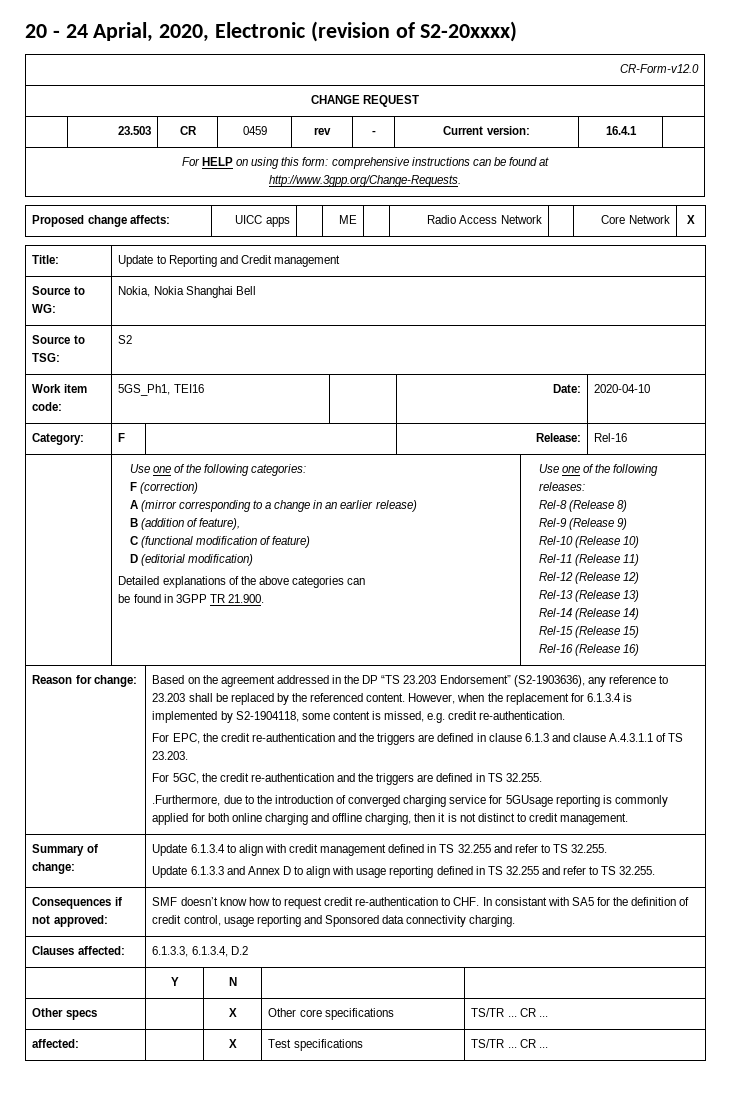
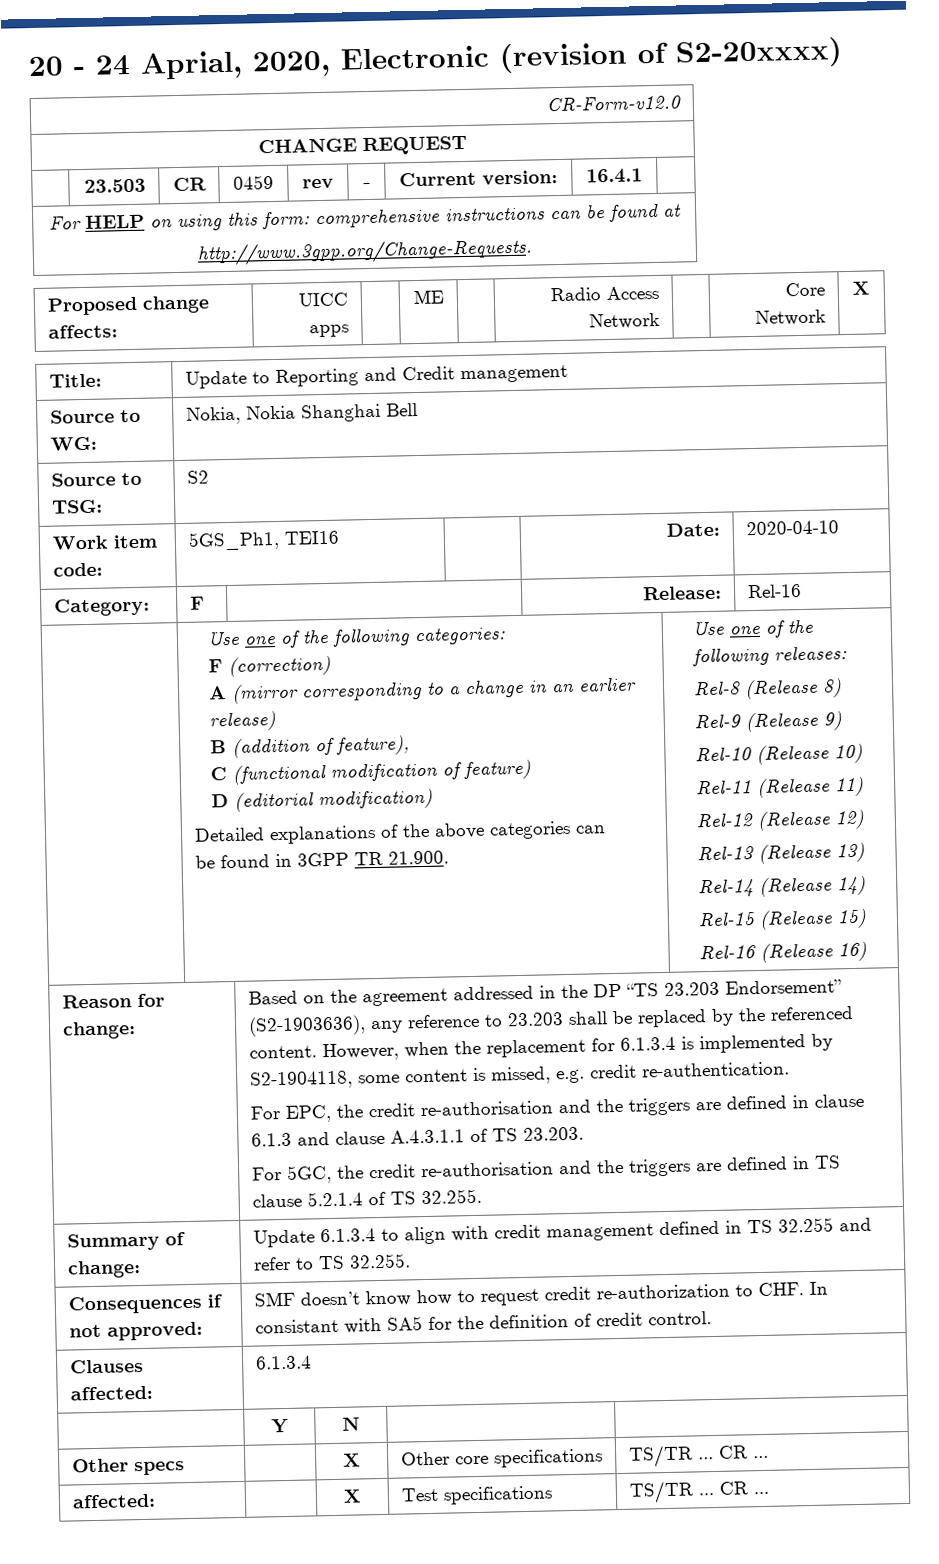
- For EPC, the credit re-authentication and the triggers are defined in clause 6.1.3 and clause A.4.3.1.1 of TS 23.203.
+ For EPC, the credit re-authorisation and the triggers are defined in clause 6.1.3 and clause A.4.3.1.1 of TS 23.203.
- For 5GC, the credit re-authentication and the triggers are defined in TS 32.255.
- .Furthermore, due to the introduction of converged charging service for 5GUsage reporting is commonly applied for both online charging and offline charging, then it is not distinct to credit management.
+ For 5GC, the credit re-authorisation and the triggers are defined in TS clause 5.2.1.4 of TS 32.255.
  Summary of change: | Update 6.1.3.4 to align with credit management defined in TS 32.255 and refer to TS 32.255.
- Update 6.1.3.3 and Annex D to align with usage reporting defined in TS 32.255 and refer to TS 32.255.
- Consequences if not approved: | SMF doesn’t know how to request credit re-authentication to CHF. In consistant with SA5 for the definition of credit control, usage reporting and Sponsored data connectivity charging.
+ Consequences if not approved: | SMF doesn’t know how to request credit re-authorization to CHF. In consistant with SA5 for the definition of credit control.
- Clauses affected: | 6.1.3.3, 6.1.3.4, D.2
+ Clauses affected: | 6.1.3.4

